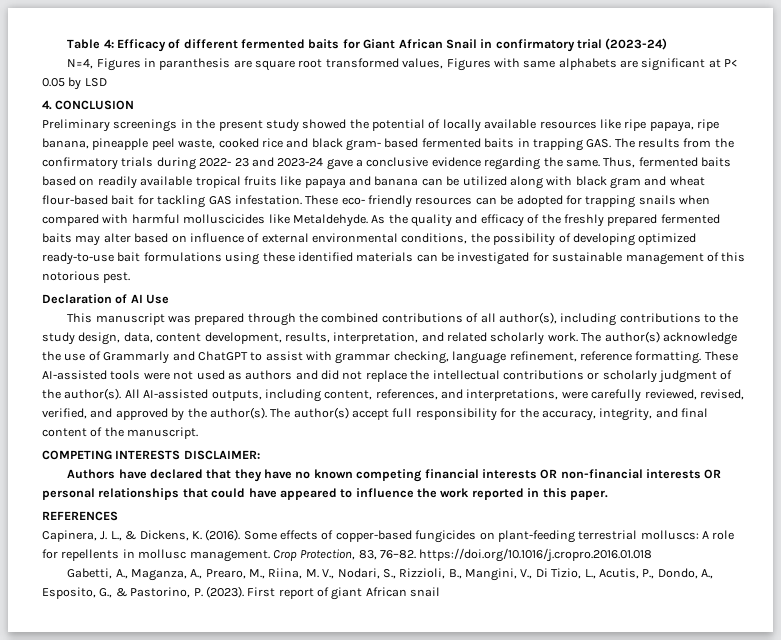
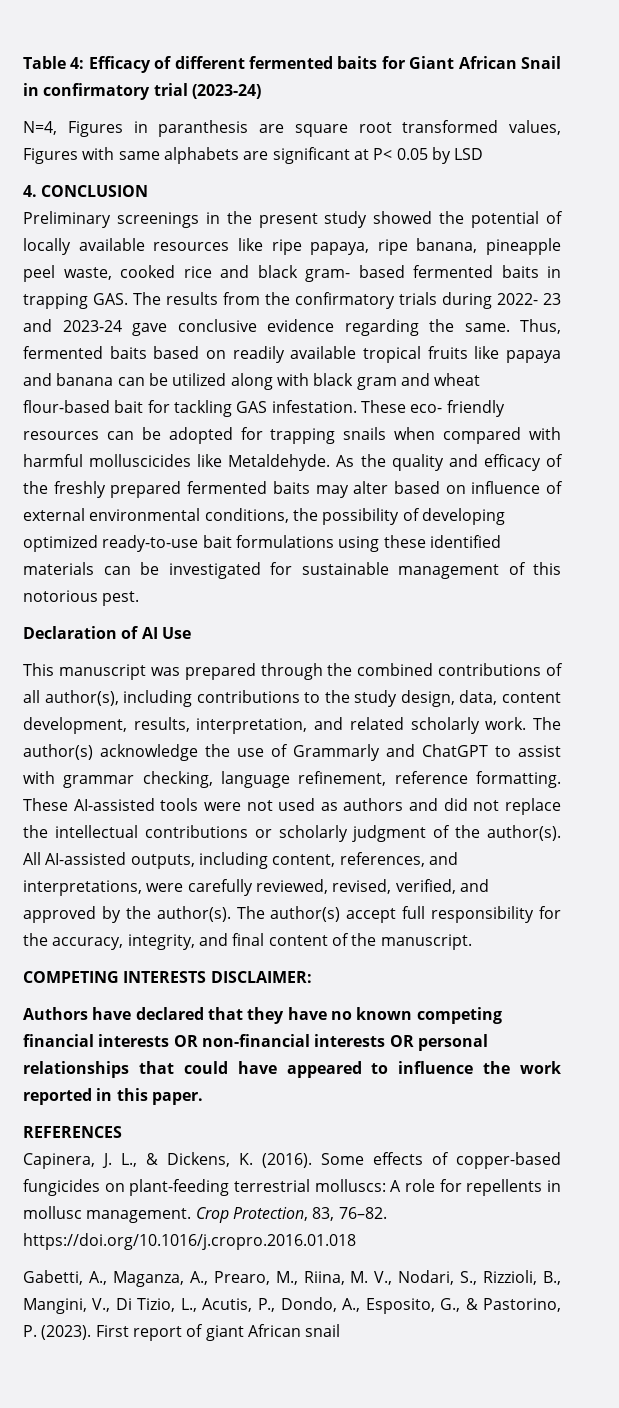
- Preliminary screenings in the present study showed the potential of locally available resources like ripe papaya, ripe banana, pineapple peel waste, cooked rice and black gram- based fermented baits in trapping GAS. The results from the confirmatory trials during 2022- 23 and 2023-24 gave a conclusive evidence regarding the same.
+ Preliminary screenings in the present study showed the potential of locally available resources like ripe papaya, ripe banana, pineapple peel waste, cooked rice and black gram- based fermented baits in trapping GAS. The results from the confirmatory trials during 2022- 23 and 2023-24 gave conclusive evidence regarding the same.

